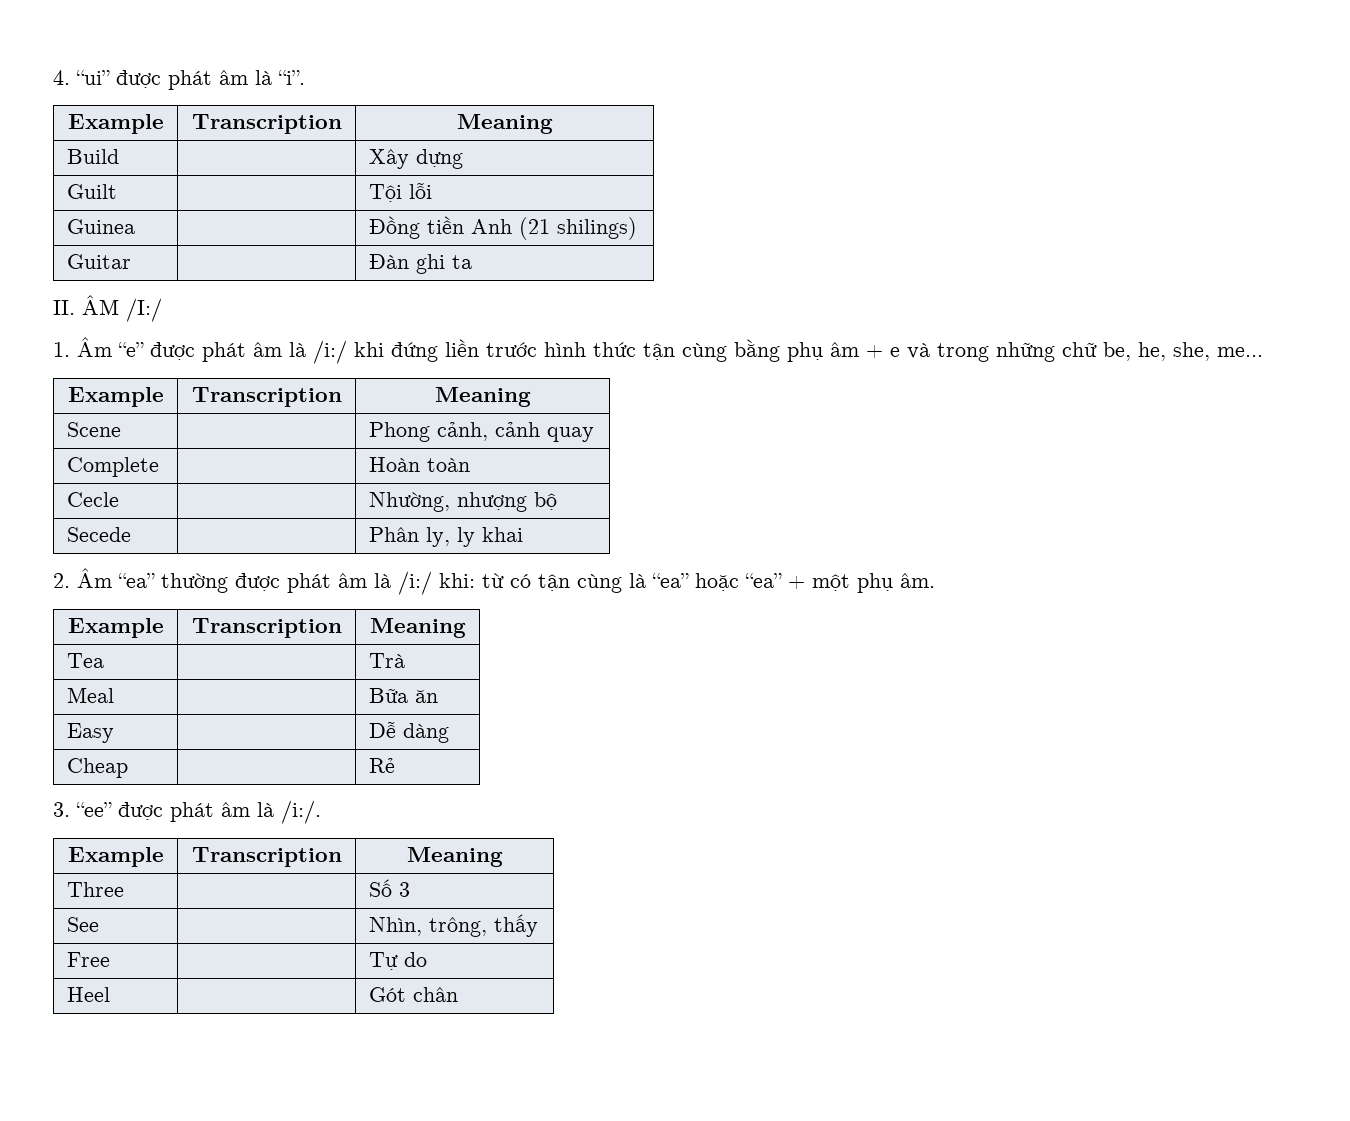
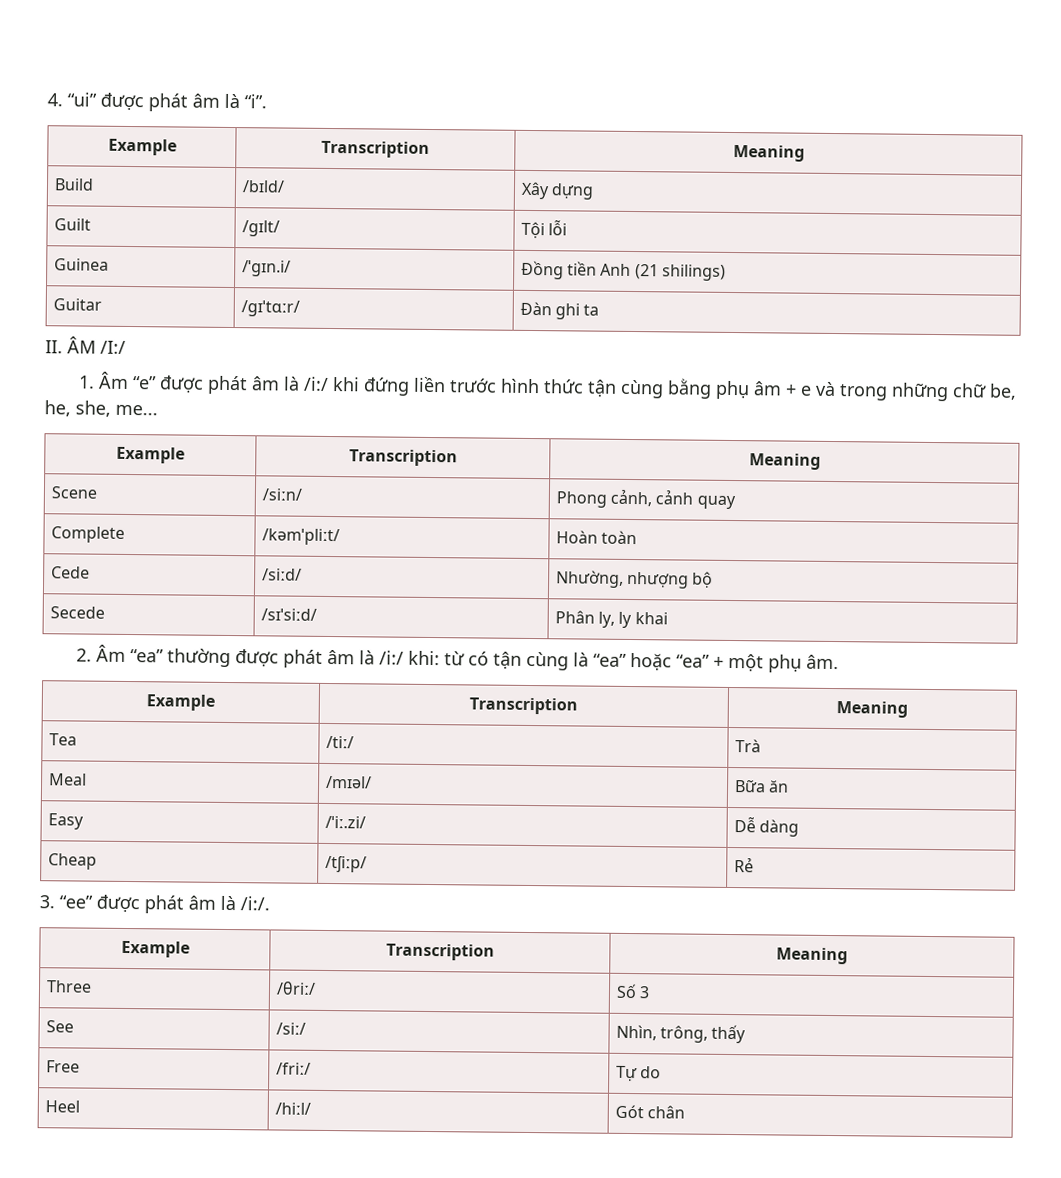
- Build | | Xây dựng
+ Build | /bɪld/ | Xây dựng
- Guilt | | Tội lỗi
+ Guilt | /gɪlt/ | Tội lỗi
- Guinea | | Đồng tiền Anh (21 shilings)
+ Guinea | /ˈgɪn.i/ | Đồng tiền Anh (21 shilings)
- Guitar | | Đàn ghi ta
+ Guitar | /gɪˈtɑːr/ | Đàn ghi ta
- Scene | | Phong cảnh, cảnh quay
+ Scene | /siːn/ | Phong cảnh, cảnh quay
- Complete | | Hoàn toàn
+ Complete | /kəmˈpliːt/ | Hoàn toàn
- Cecle | | Nhường, nhượng bộ
+ Cede | /siːd/ | Nhường, nhượng bộ
- Secede | | Phân ly, ly khai
+ Secede | /sɪˈsiːd/ | Phân ly, ly khai
- Tea | | Trà
+ Tea | /tiː/ | Trà
- Meal | | Bữa ăn
+ Meal | /mɪəl/ | Bữa ăn
- Easy | | Dễ dàng
+ Easy | /ˈiː.zi/ | Dễ dàng
- Cheap | | Rẻ
+ Cheap | /tʃiːp/ | Rẻ
- Three | | Số 3
+ Three | /θriː/ | Số 3
- See | | Nhìn, trông, thấy
+ See | /siː/ | Nhìn, trông, thấy
- Free | | Tự do
+ Free | /friː/ | Tự do
- Heel | | Gót chân
+ Heel | /hiːl/ | Gót chân

